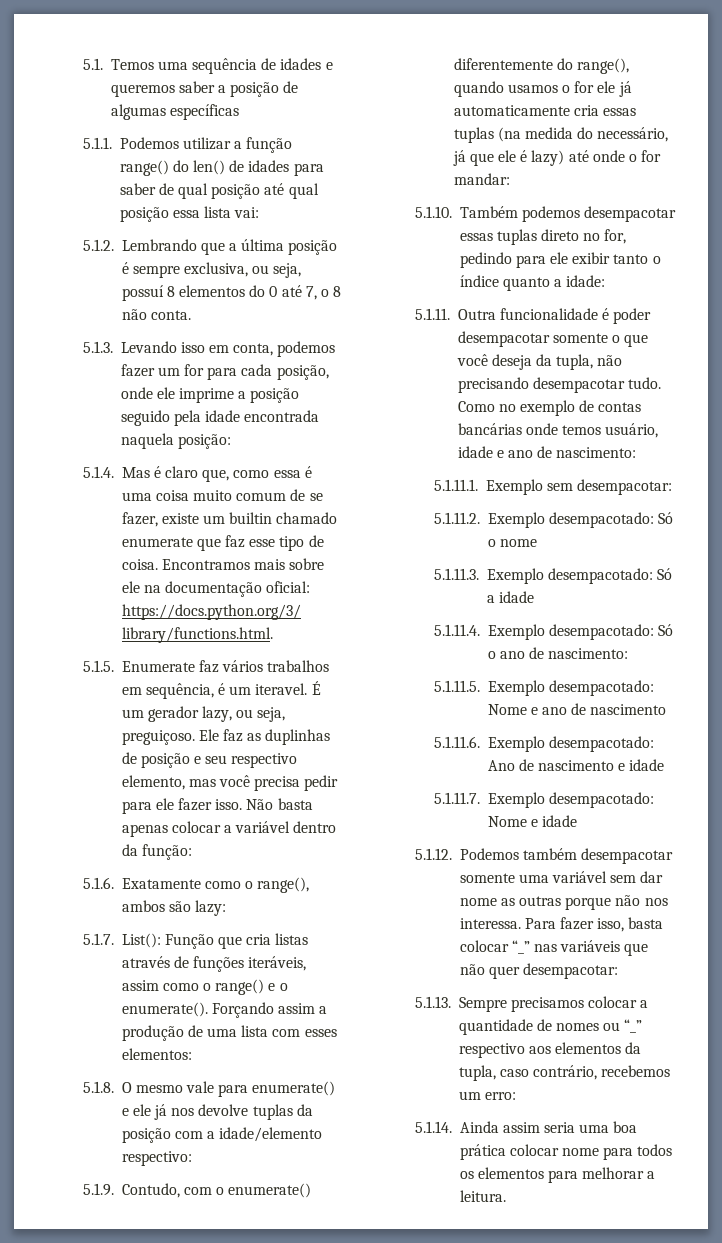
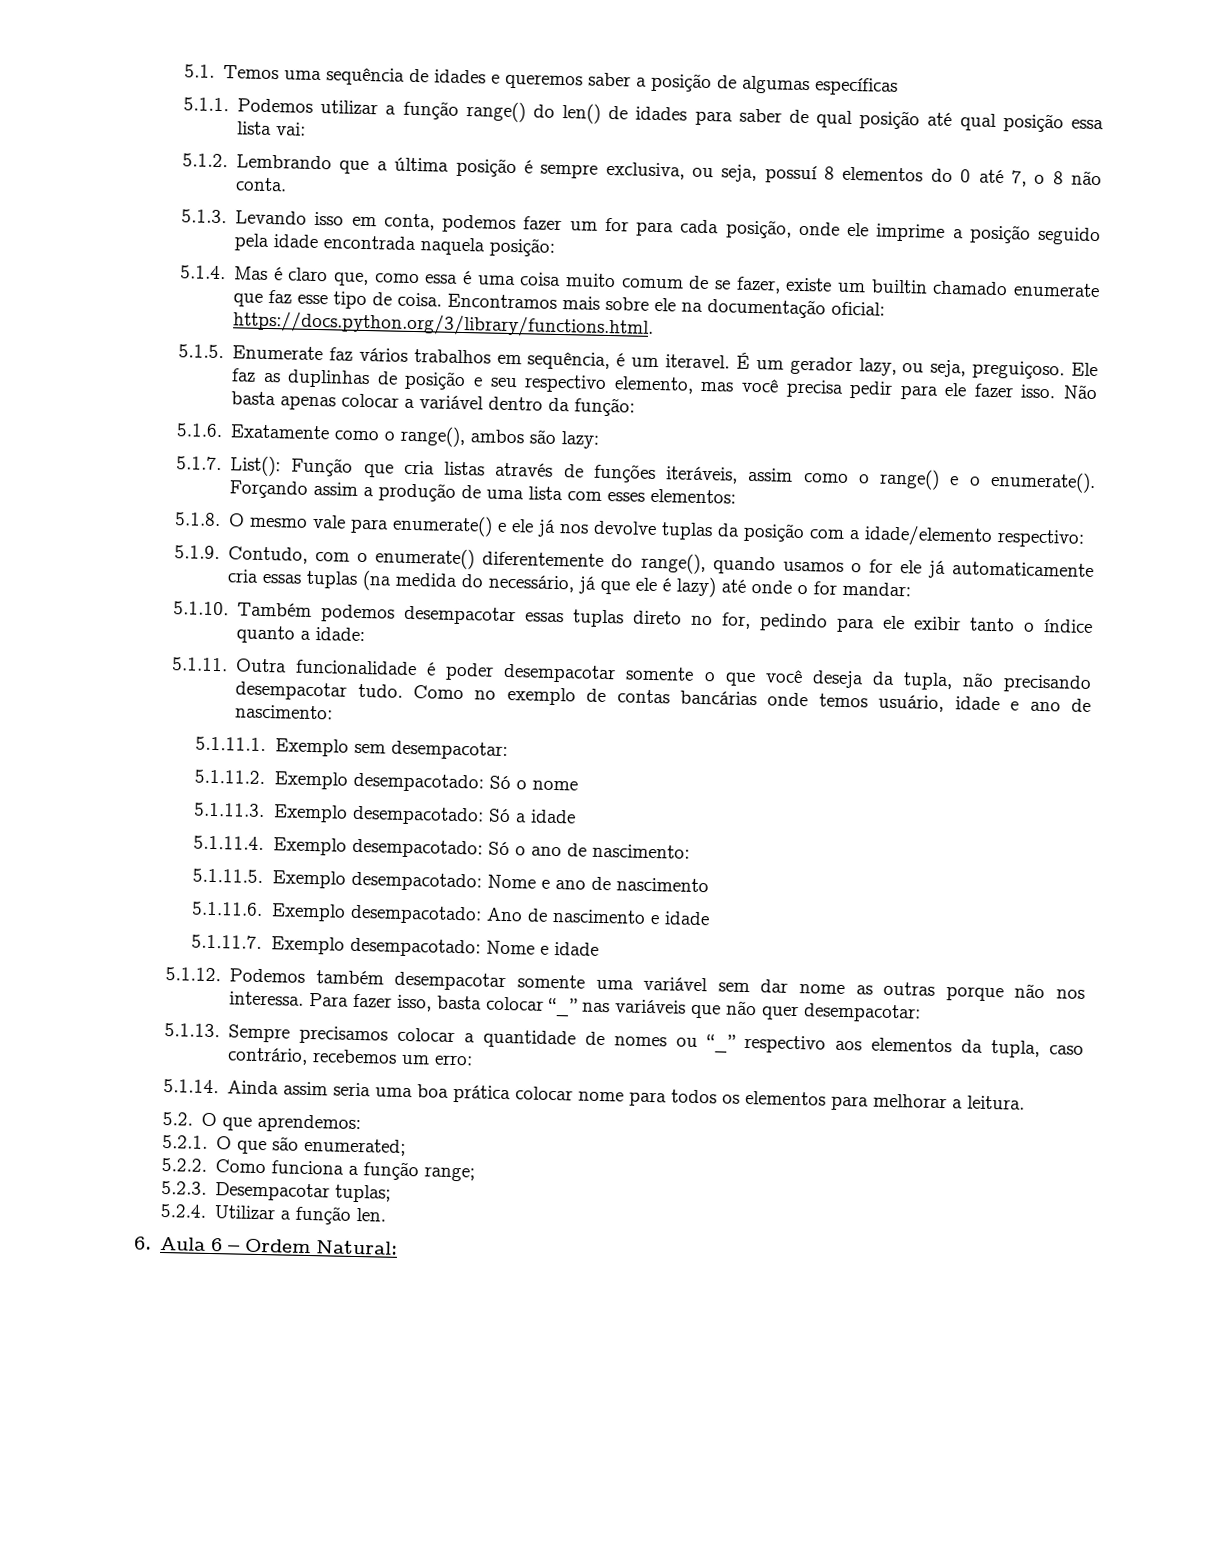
+ 5.2. O que aprendemos:
+ 5.2.1. O que são enumerated;
+ 5.2.2. Como funciona a função range;
+ 5.2.3. Desempacotar tuplas;
+ 5.2.4. Utilizar a função len.
+ 6. Aula 6 – Ordem Natural:

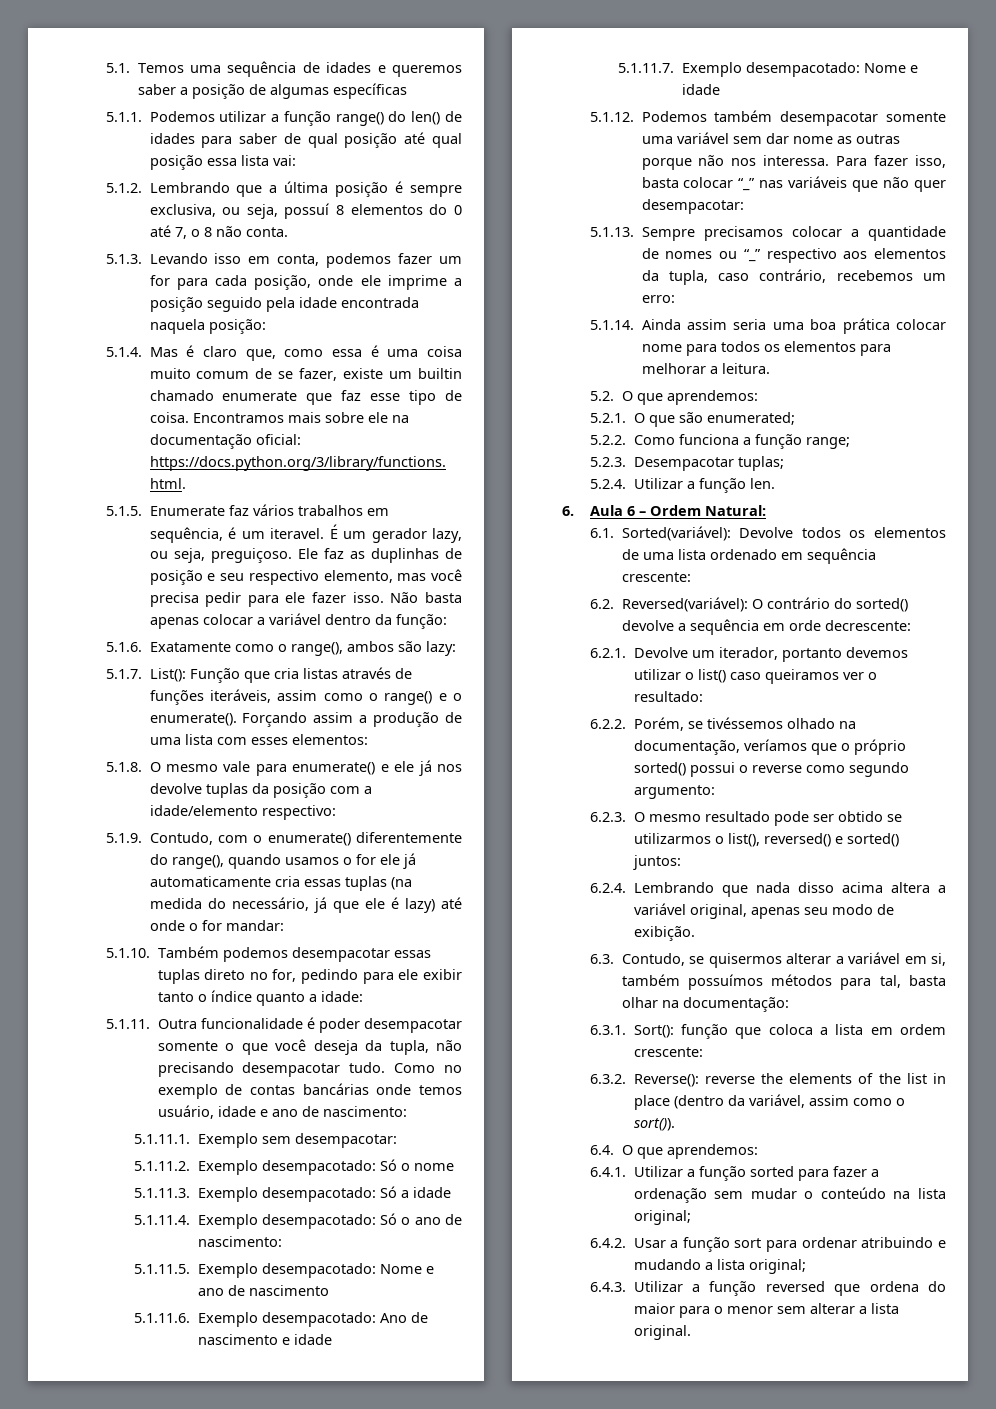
+ 6.1. Sorted(variável): Devolve todos os elementos de uma lista ordenado em sequência crescente:
+ 6.2. Reversed(variável): O contrário do sorted() devolve a sequência em orde decrescente:
+ 6.2.1. Devolve um iterador, portanto devemos utilizar o list() caso queiramos ver o resultado:
+ 6.2.2. Porém, se tivéssemos olhado na documentação, veríamos que o próprio sorted() possui o reverse como segundo argumento:
+ 6.2.3. O mesmo resultado pode ser obtido se utilizarmos o list(), reversed() e sorted() juntos:
+ 6.2.4. Lembrando que nada disso acima altera a variável original, apenas seu modo de exibição.
+ 6.3. Contudo, se quisermos alterar a variável em si, também possuímos métodos para tal, basta olhar na documentação:
+ 6.3.1. Sort(): função que coloca a lista em ordem crescente:
+ 6.3.2. Reverse(): reverse the elements of the list in place (dentro da variável, assim como o sort()).
+ 6.4. O que aprendemos:
+ 6.4.1. Utilizar a função sorted para fazer a ordenação sem mudar o conteúdo na lista original;
+ 6.4.2. Usar a função sort para ordenar atribuindo e mudando a lista original;
+ 6.4.3. Utilizar a função reversed que ordena do maior para o menor sem alterar a lista original.

